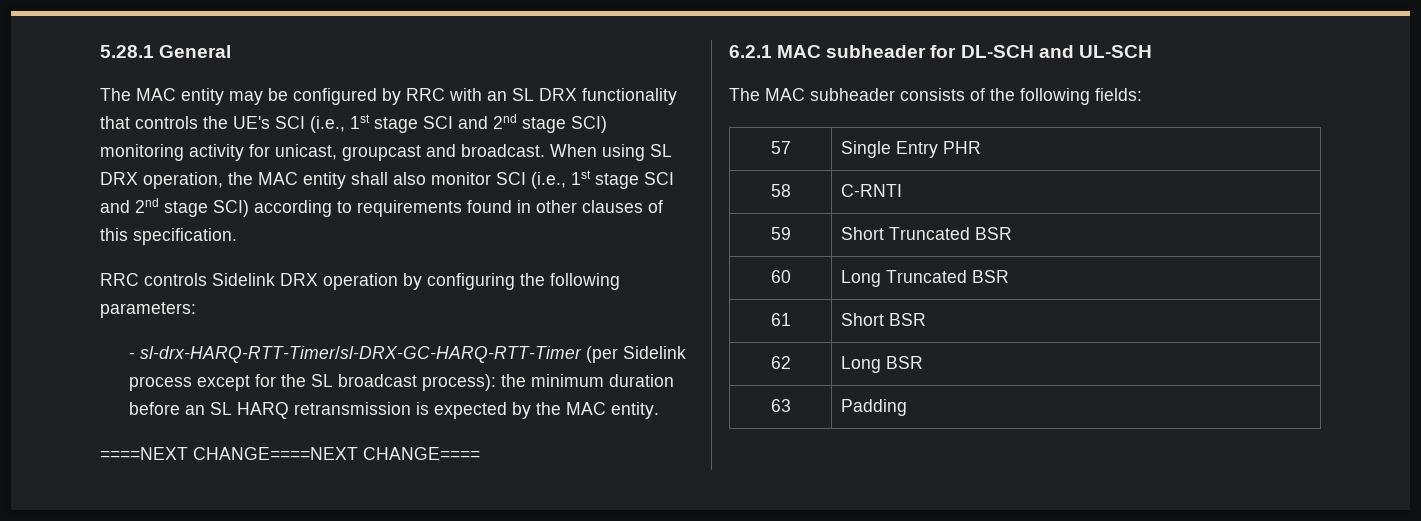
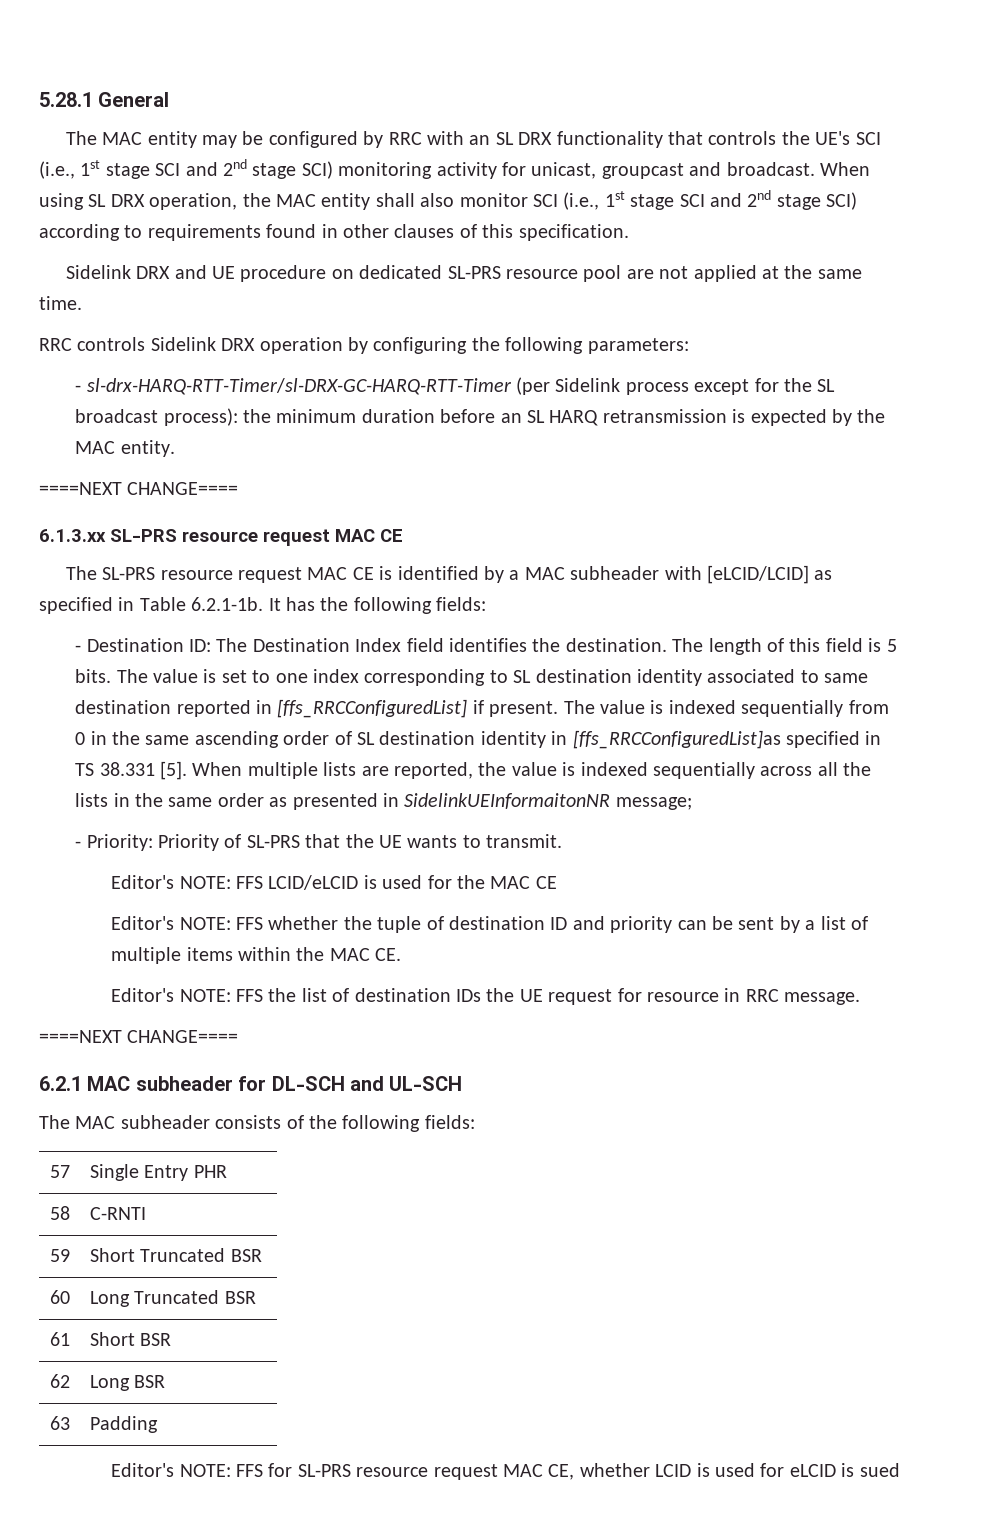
+ Sidelink DRX and UE procedure on dedicated SL-PRS resource pool are not applied at the same time.
  - sl-drx-HARQ-RTT-Timer/sl-DRX-GC-HARQ-RTT-Timer (per Sidelink process except for the SL broadcast process): the minimum duration before an SL HARQ retransmission is expected by the MAC entity.
- ====NEXT CHANGE====NEXT CHANGE====
+ ====NEXT CHANGE====
+ 6.1.3.xx SL-PRS resource request MAC CE
+ The SL-PRS resource request MAC CE is identified by a MAC subheader with [eLCID/LCID] as specified in Table 6.2.1-1b. It has the following fields:
+ - Destination ID: The Destination Index field identifies the destination. The length of this field is 5 bits. The value is set to one index corresponding to SL destination identity associated to same destination reported in [ffs_RRCConfiguredList] if present. The value is indexed sequentially from 0 in the same ascending order of SL destination identity in [ffs_RRCConfiguredList]as specified in TS 38.331 [5]. When multiple lists are reported, the value is indexed sequentially across all the lists in the same order as presented in SidelinkUEInformaitonNR message;
+ - Priority: Priority of SL-PRS that the UE wants to transmit.
+ Editor's NOTE: FFS LCID/eLCID is used for the MAC CE
+ Editor's NOTE: FFS whether the tuple of destination ID and priority can be sent by a list of multiple items within the MAC CE.
+ Editor's NOTE: FFS the list of destination IDs the UE request for resource in RRC message.
+ ====NEXT CHANGE====
+ Editor's NOTE: FFS for SL-PRS resource request MAC CE, whether LCID is used for eLCID is sued

